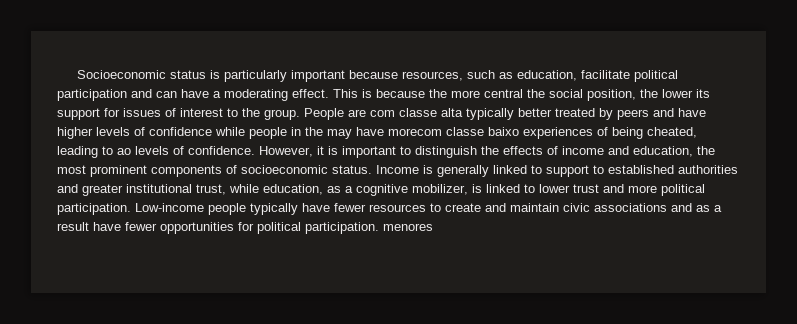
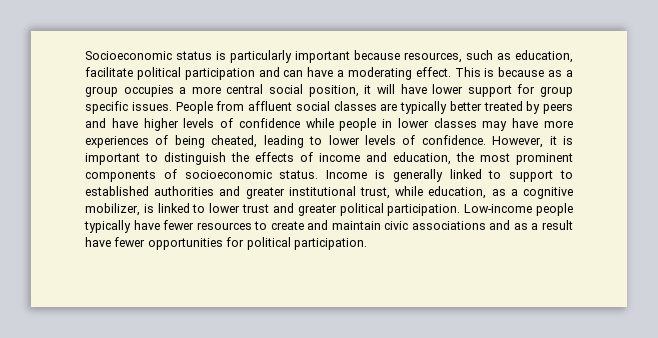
- This is because the more central the social position, the lower its support for issues of interest to the group. People are com classe alta typically better treated by peers and have higher levels of confidence while people in the may have morecom classe baixo experiences of being cheated, leading to ao levels of confidence.
+ This is because as a group occupies a more central social position, it will have lower support for group specific issues. People from affluent social classes are typically better treated by peers and have higher levels of confidence while people in lower classes may have more experiences of being cheated, leading to lower levels of confidence.
- Income is generally linked to support to established authorities and greater institutional trust, while education, as a cognitive mobilizer, is linked to lower trust and more political participation.
+ Income is generally linked to support to established authorities and greater institutional trust, while education, as a cognitive mobilizer, is linked to lower trust and greater political participation.
- Low-income people typically have fewer resources to create and maintain civic associations and as a result have fewer opportunities for political participation. menores
+ Low-income people typically have fewer resources to create and maintain civic associations and as a result have fewer opportunities for political participation.

